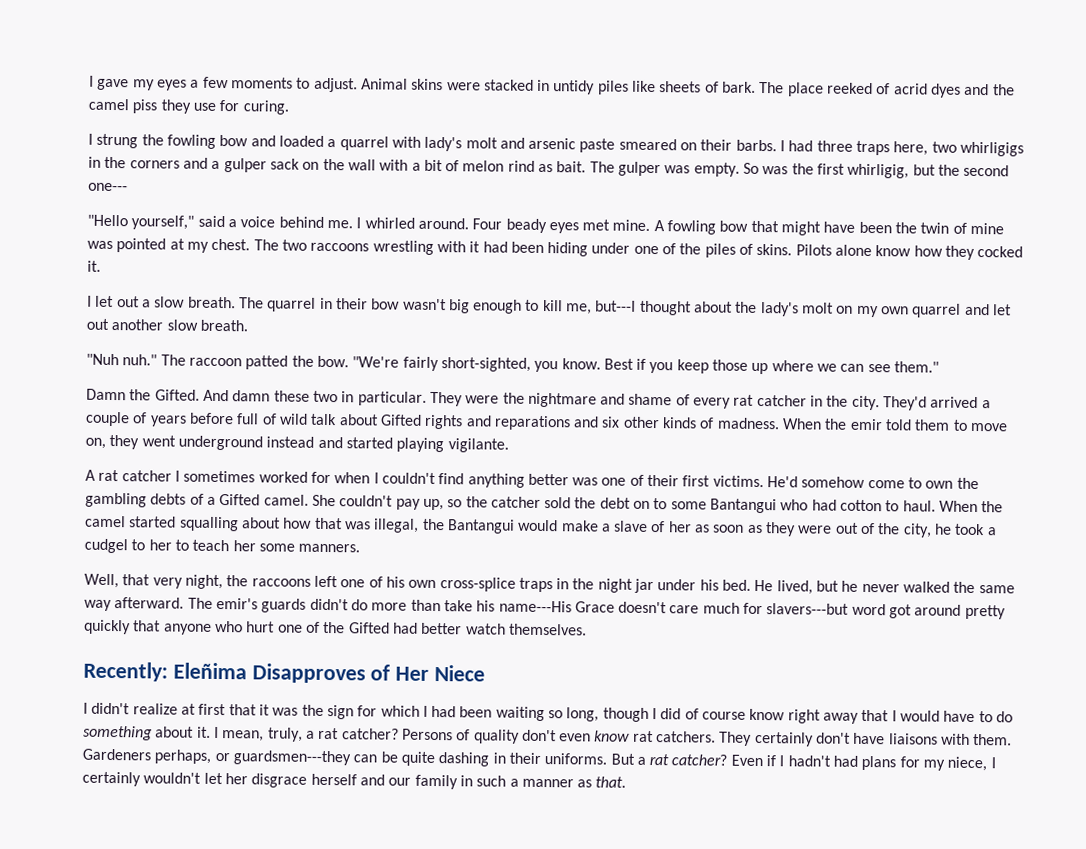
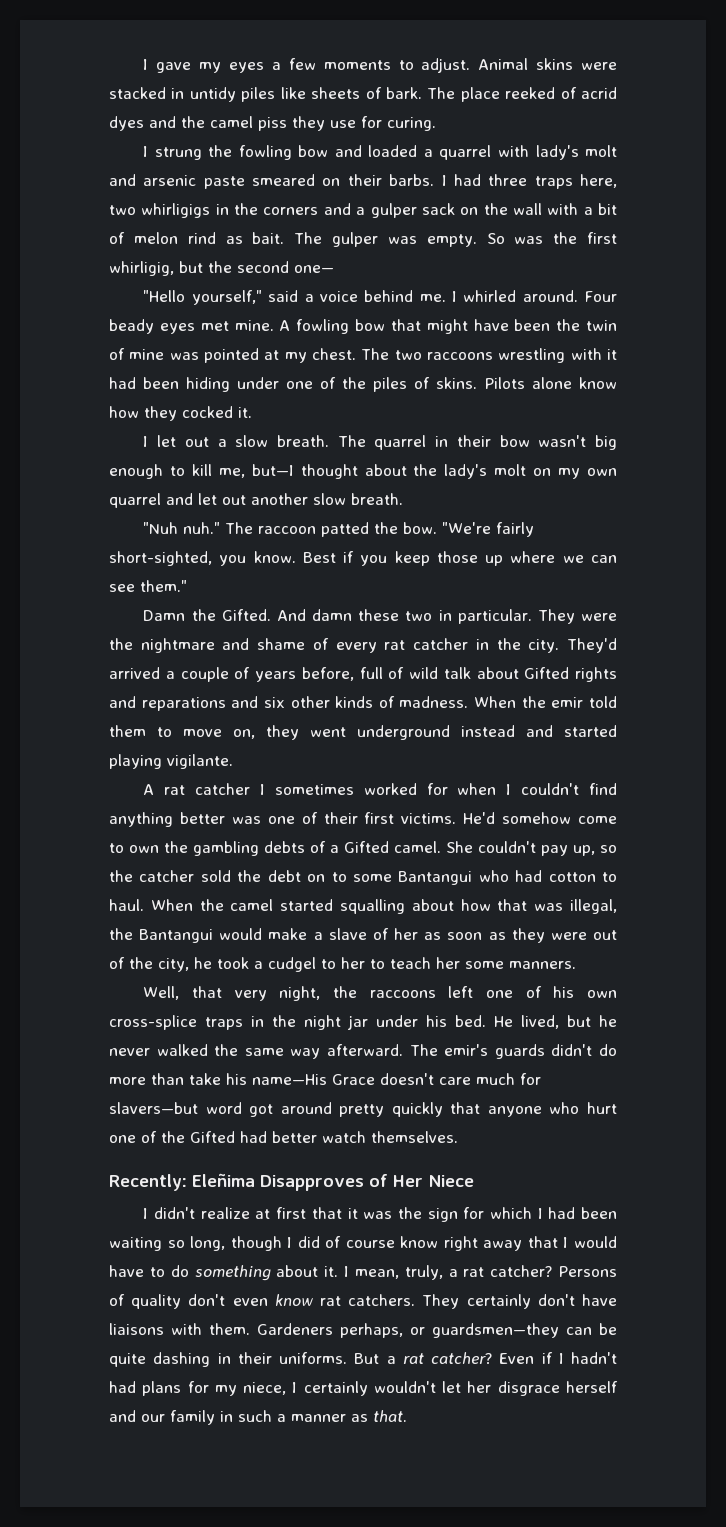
- So was the first whirligig, but the second one---
+ So was the first whirligig, but the second one—
- The quarrel in their bow wasn't big enough to kill me, but---I thought about the lady's molt on my own quarrel and let out another slow breath.
+ The quarrel in their bow wasn't big enough to kill me, but—I thought about the lady's molt on my own quarrel and let out another slow breath.
- They'd arrived a couple of years before full of wild talk about Gifted rights and reparations and six other kinds of madness.
+ They'd arrived a couple of years before, full of wild talk about Gifted rights and reparations and six other kinds of madness.
- The emir's guards didn't do more than take his name---His Grace doesn't care much for slavers---but word got around pretty quickly that anyone who hurt one of the Gifted had better watch themselves.
+ The emir's guards didn't do more than take his name—His Grace doesn't care much for slavers—but word got around pretty quickly that anyone who hurt one of the Gifted had better watch themselves.
- Gardeners perhaps, or guardsmen---they can be quite dashing in their uniforms.
+ Gardeners perhaps, or guardsmen—they can be quite dashing in their uniforms.

